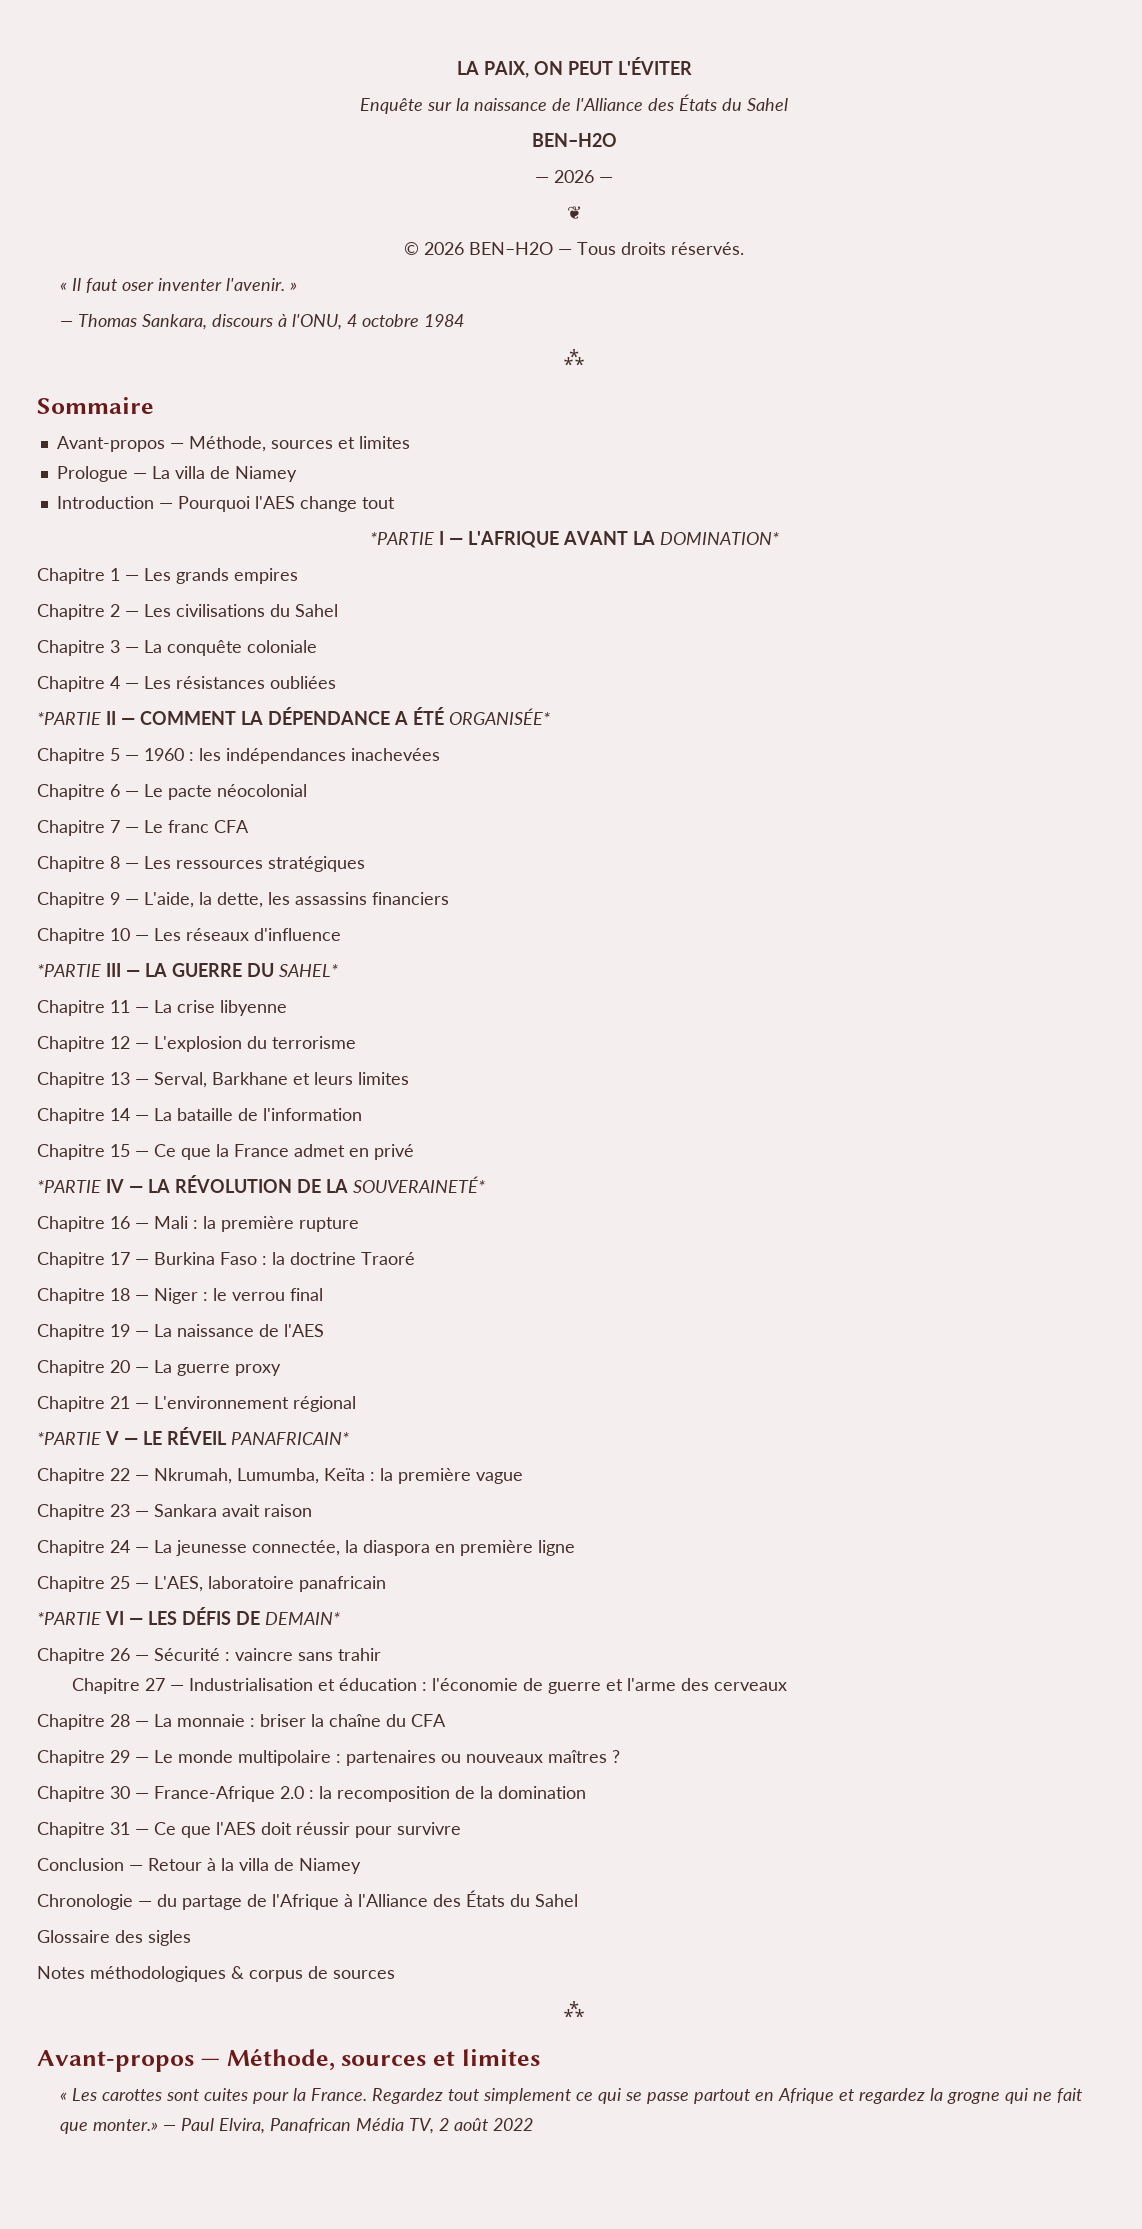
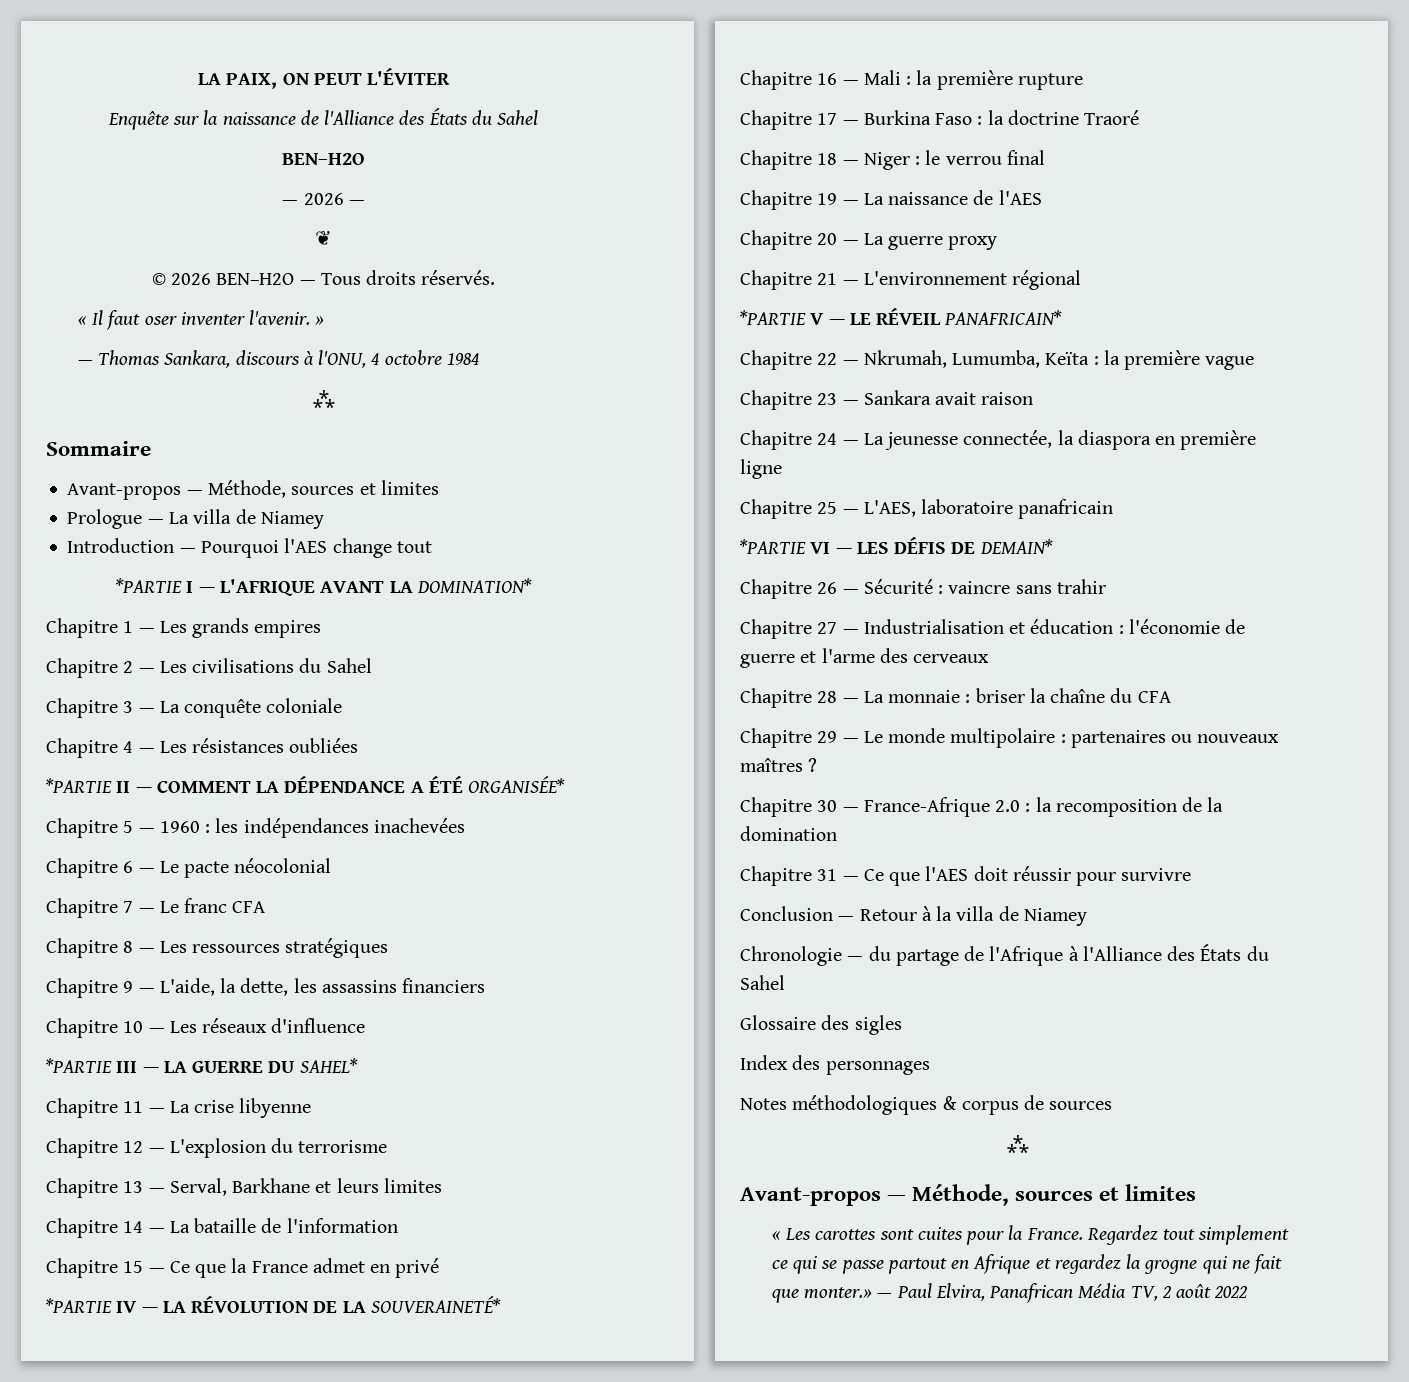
+ Index des personnages

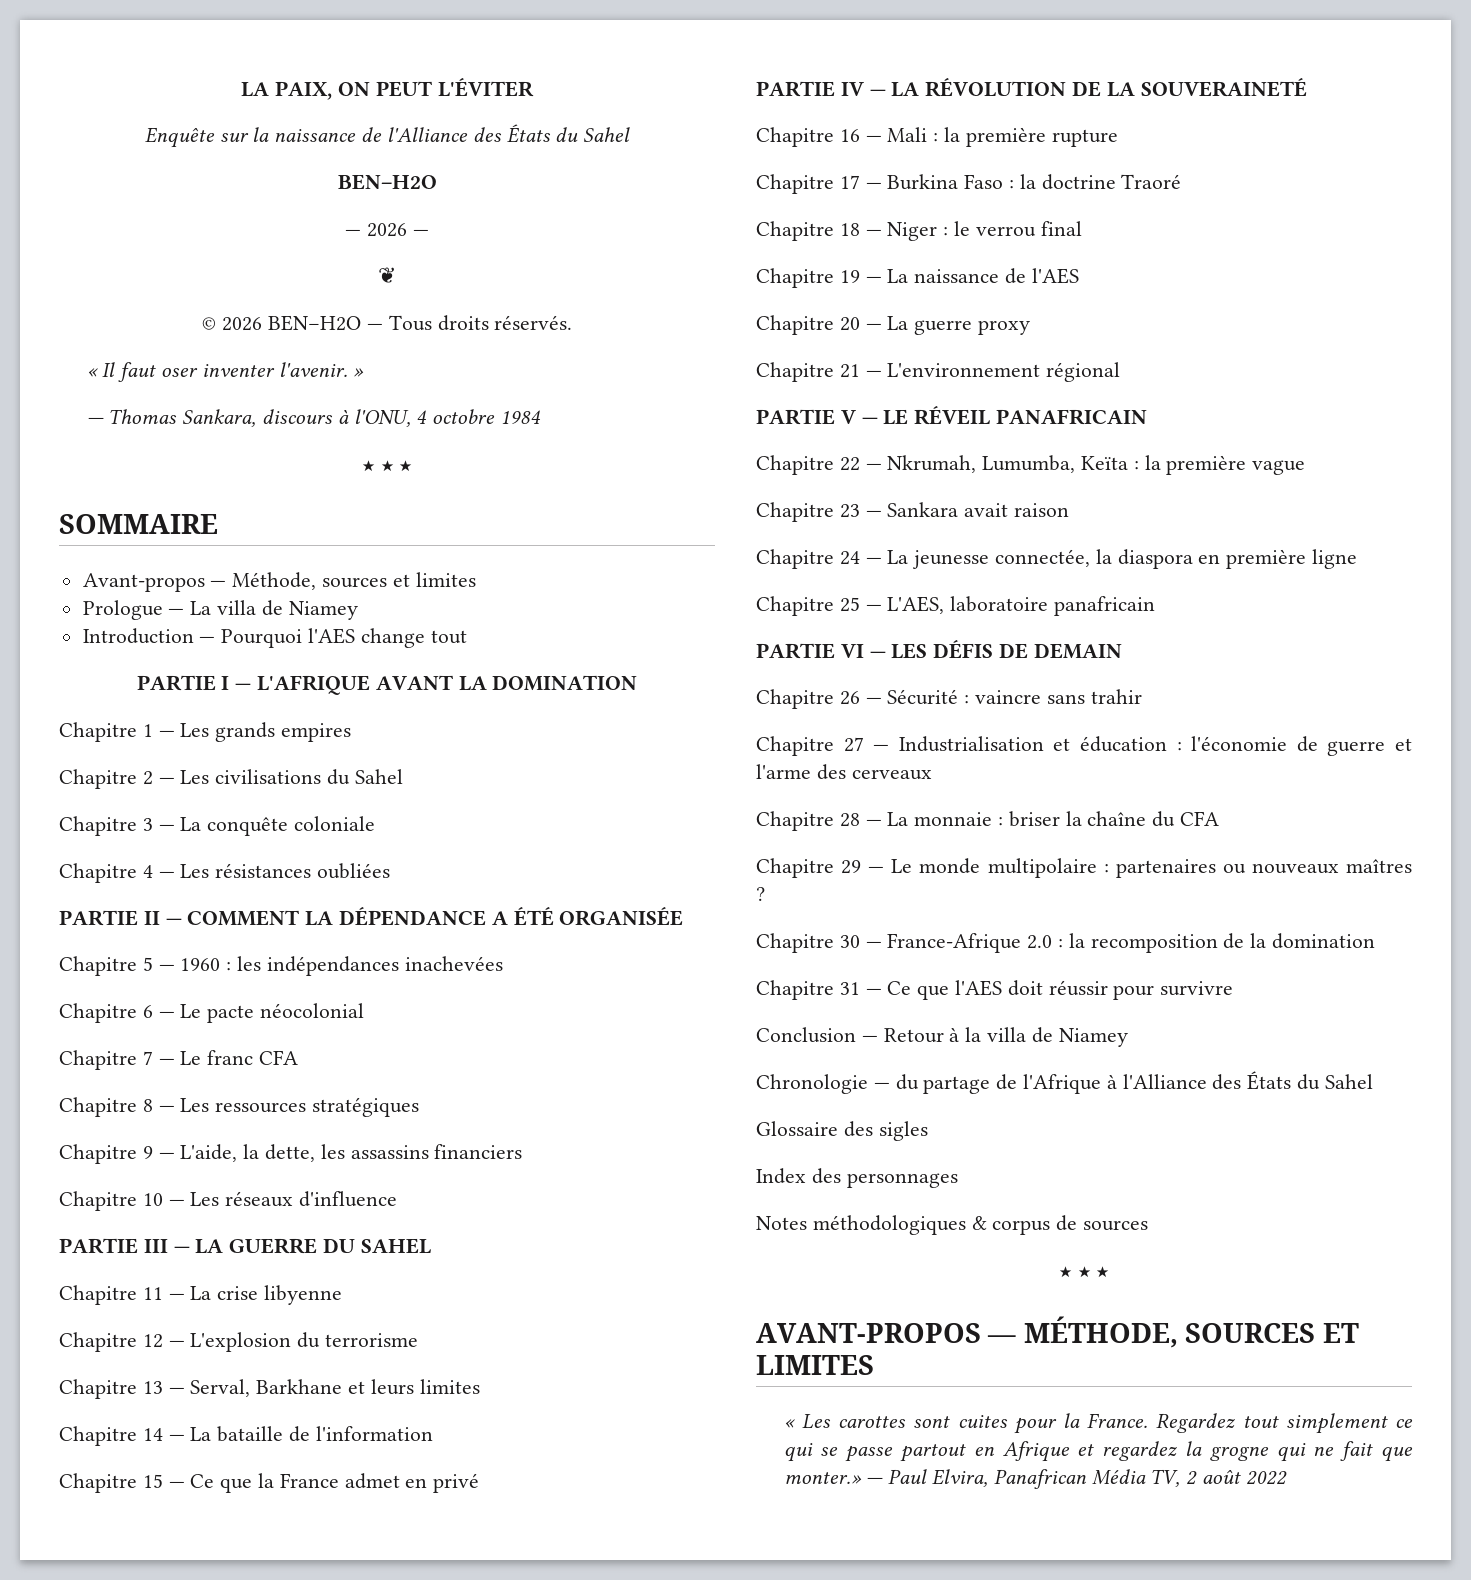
  — Thomas Sankara, discours à l'ONU, 4 octobre 1984
- ⁂
- Sommaire
+ ★ ★ ★
+ SOMMAIRE
- *PARTIE I — L'AFRIQUE AVANT LA DOMINATION*
+ PARTIE I — L'AFRIQUE AVANT LA DOMINATION
- *PARTIE II — COMMENT LA DÉPENDANCE A ÉTÉ ORGANISÉE*
+ PARTIE II — COMMENT LA DÉPENDANCE A ÉTÉ ORGANISÉE
- *PARTIE III — LA GUERRE DU SAHEL*
+ PARTIE III — LA GUERRE DU SAHEL
- *PARTIE IV — LA RÉVOLUTION DE LA SOUVERAINETÉ*
+ PARTIE IV — LA RÉVOLUTION DE LA SOUVERAINETÉ
- *PARTIE V — LE RÉVEIL PANAFRICAIN*
+ PARTIE V — LE RÉVEIL PANAFRICAIN
- *PARTIE VI — LES DÉFIS DE DEMAIN*
+ PARTIE VI — LES DÉFIS DE DEMAIN
  Notes méthodologiques & corpus de sources
- ⁂
- Avant-propos — Méthode, sources et limites
+ ★ ★ ★
+ AVANT-PROPOS — MÉTHODE, SOURCES ET LIMITES

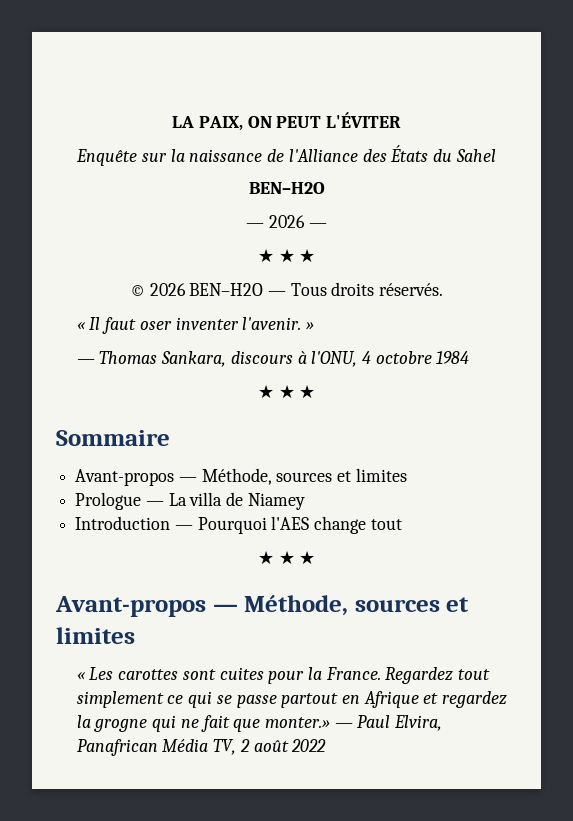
  — 2026 —
- ❦
+ ★ ★ ★
- SOMMAIRE
+ Sommaire
  Introduction — Pourquoi l'AES change tout
- PARTIE I — L'AFRIQUE AVANT LA DOMINATION
- Chapitre 1 — Les grands empires
- Chapitre 2 — Les civilisations du Sahel
- Chapitre 3 — La conquête coloniale
- Chapitre 4 — Les résistances oubliées
- PARTIE II — COMMENT LA DÉPENDANCE A ÉTÉ ORGANISÉE
- Chapitre 5 — 1960 : les indépendances inachevées
- Chapitre 6 — Le pacte néocolonial
- Chapitre 7 — Le franc CFA
- Chapitre 8 — Les ressources stratégiques
- Chapitre 9 — L'aide, la dette, les assassins financiers
- Chapitre 10 — Les réseaux d'influence
- PARTIE III — LA GUERRE DU SAHEL
- Chapitre 11 — La crise libyenne
- Chapitre 12 — L'explosion du terrorisme
- Chapitre 13 — Serval, Barkhane et leurs limites
- Chapitre 14 — La bataille de l'information
- Chapitre 15 — Ce que la France admet en privé
- PARTIE IV — LA RÉVOLUTION DE LA SOUVERAINETÉ
- Chapitre 16 — Mali : la première rupture
- Chapitre 17 — Burkina Faso : la doctrine Traoré
- Chapitre 18 — Niger : le verrou final
- Chapitre 19 — La naissance de l'AES
- Chapitre 20 — La guerre proxy
- Chapitre 21 — L'environnement régional
- PARTIE V — LE RÉVEIL PANAFRICAIN
- Chapitre 22 — Nkrumah, Lumumba, Keïta : la première vague
- Chapitre 23 — Sankara avait raison
- Chapitre 24 — La jeunesse connectée, la diaspora en première ligne
- Chapitre 25 — L'AES, laboratoire panafricain
- PARTIE VI — LES DÉFIS DE DEMAIN
- Chapitre 26 — Sécurité : vaincre sans trahir
- Chapitre 27 — Industrialisation et éducation : l'économie de guerre et l'arme des cerveaux
- Chapitre 28 — La monnaie : briser la chaîne du CFA
- Chapitre 29 — Le monde multipolaire : partenaires ou nouveaux maîtres ?
- Chapitre 30 — France-Afrique 2.0 : la recomposition de la domination
- Chapitre 31 — Ce que l'AES doit réussir pour survivre
- Conclusion — Retour à la villa de Niamey
- Chronologie — du partage de l'Afrique à l'Alliance des États du Sahel
- Glossaire des sigles
- Index des personnages
- Notes méthodologiques & corpus de sources
  ★ ★ ★
- AVANT-PROPOS — MÉTHODE, SOURCES ET LIMITES
+ Avant-propos — Méthode, sources et limites

